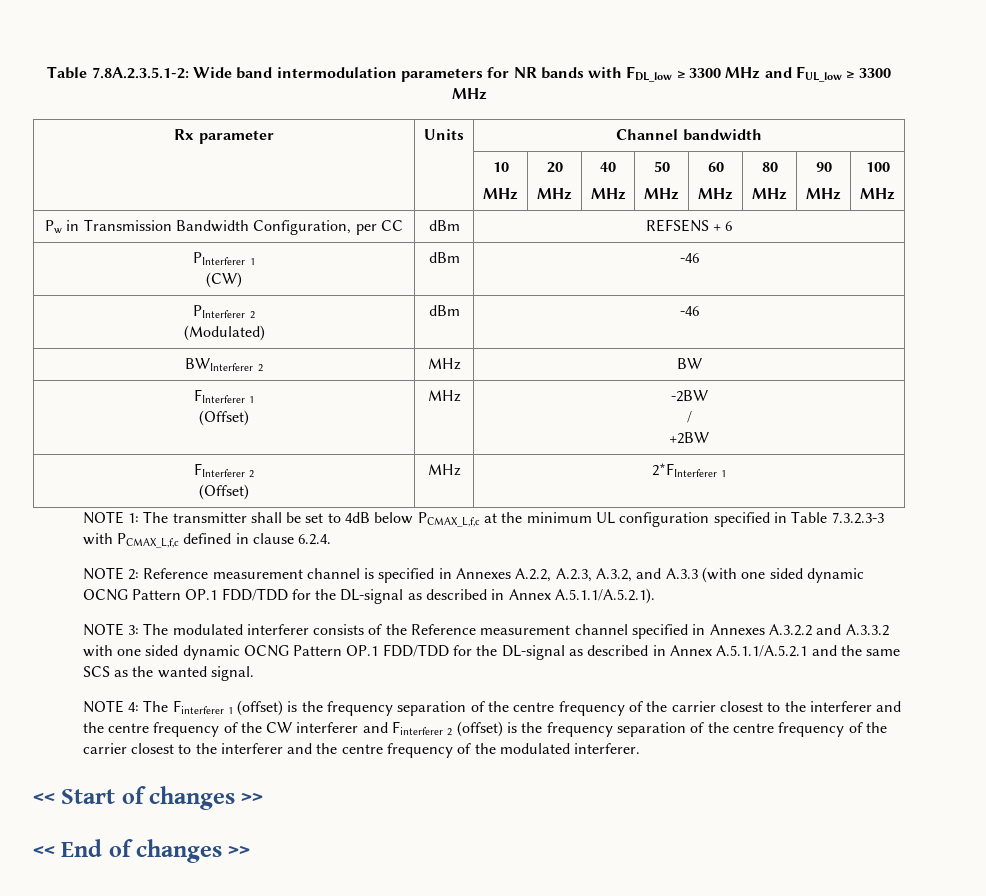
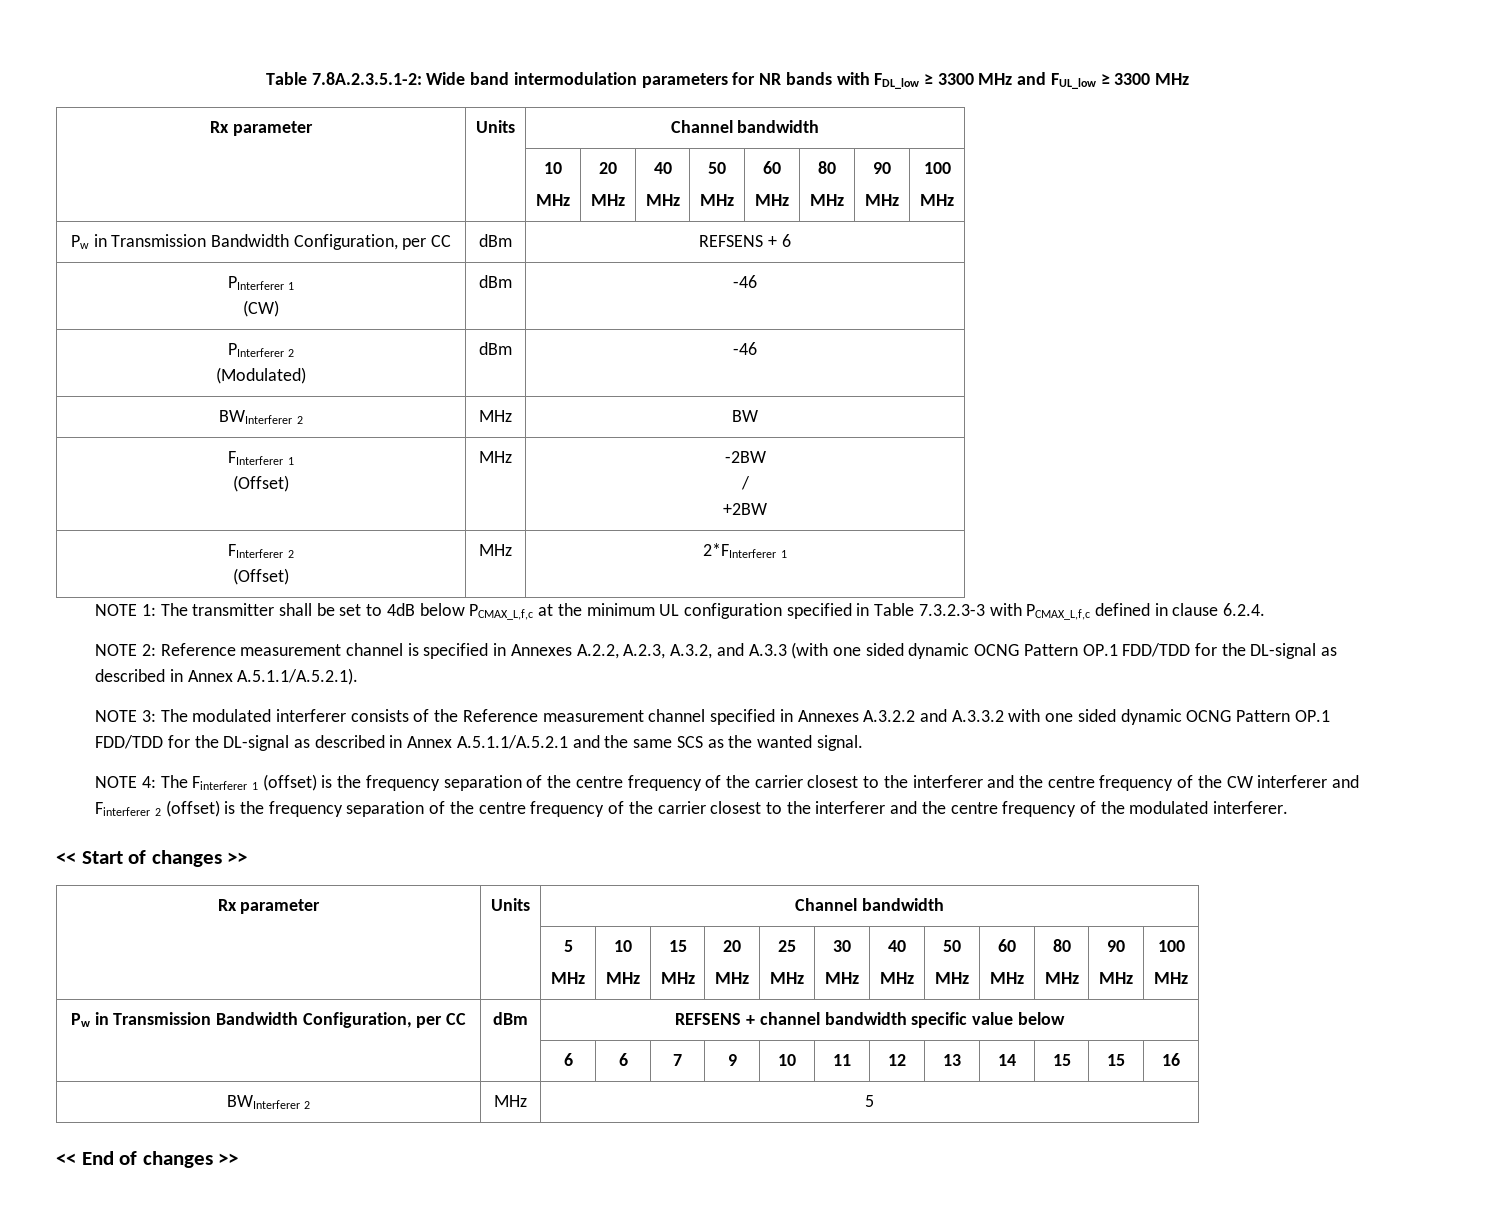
  << Start of changes >>
+ Rx parameter | Units | Channel bandwidth
+ | | 5
+ MHz | 10
+ MHz | 15
+ MHz | 20
+ MHz | 25
+ MHz | 30
+ MHz | 40
+ MHz | 50
+ MHz | 60
+ MHz | 80
+ MHz | 90
+ MHz | 100
+ MHz
+ Pw in Transmission Bandwidth Configuration, per CC | dBm | REFSENS + channel bandwidth specific value below
+ | | 6 | 6 | 7 | 9 | 10 | 11 | 12 | 13 | 14 | 15 | 15 | 16
+ BWInterferer 2 | MHz | 5

